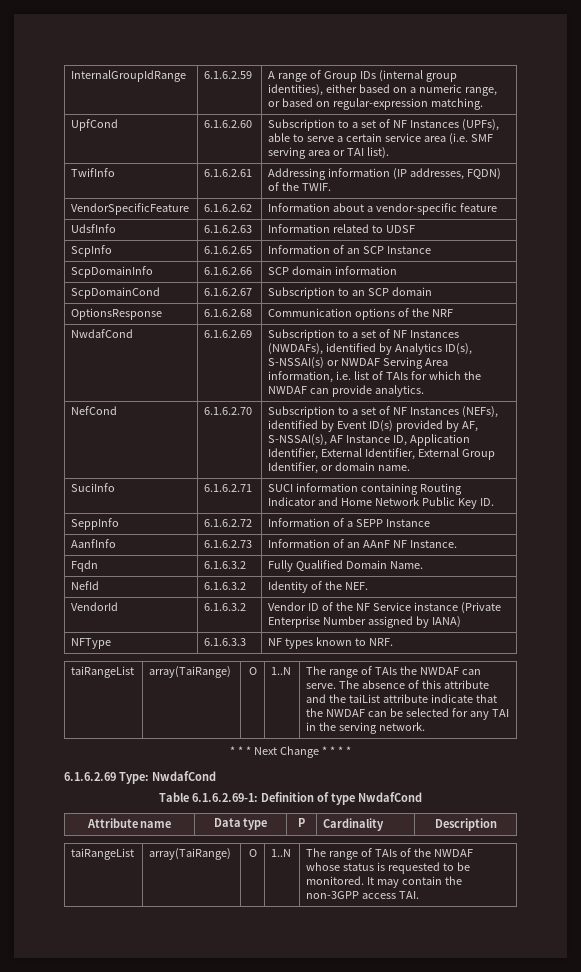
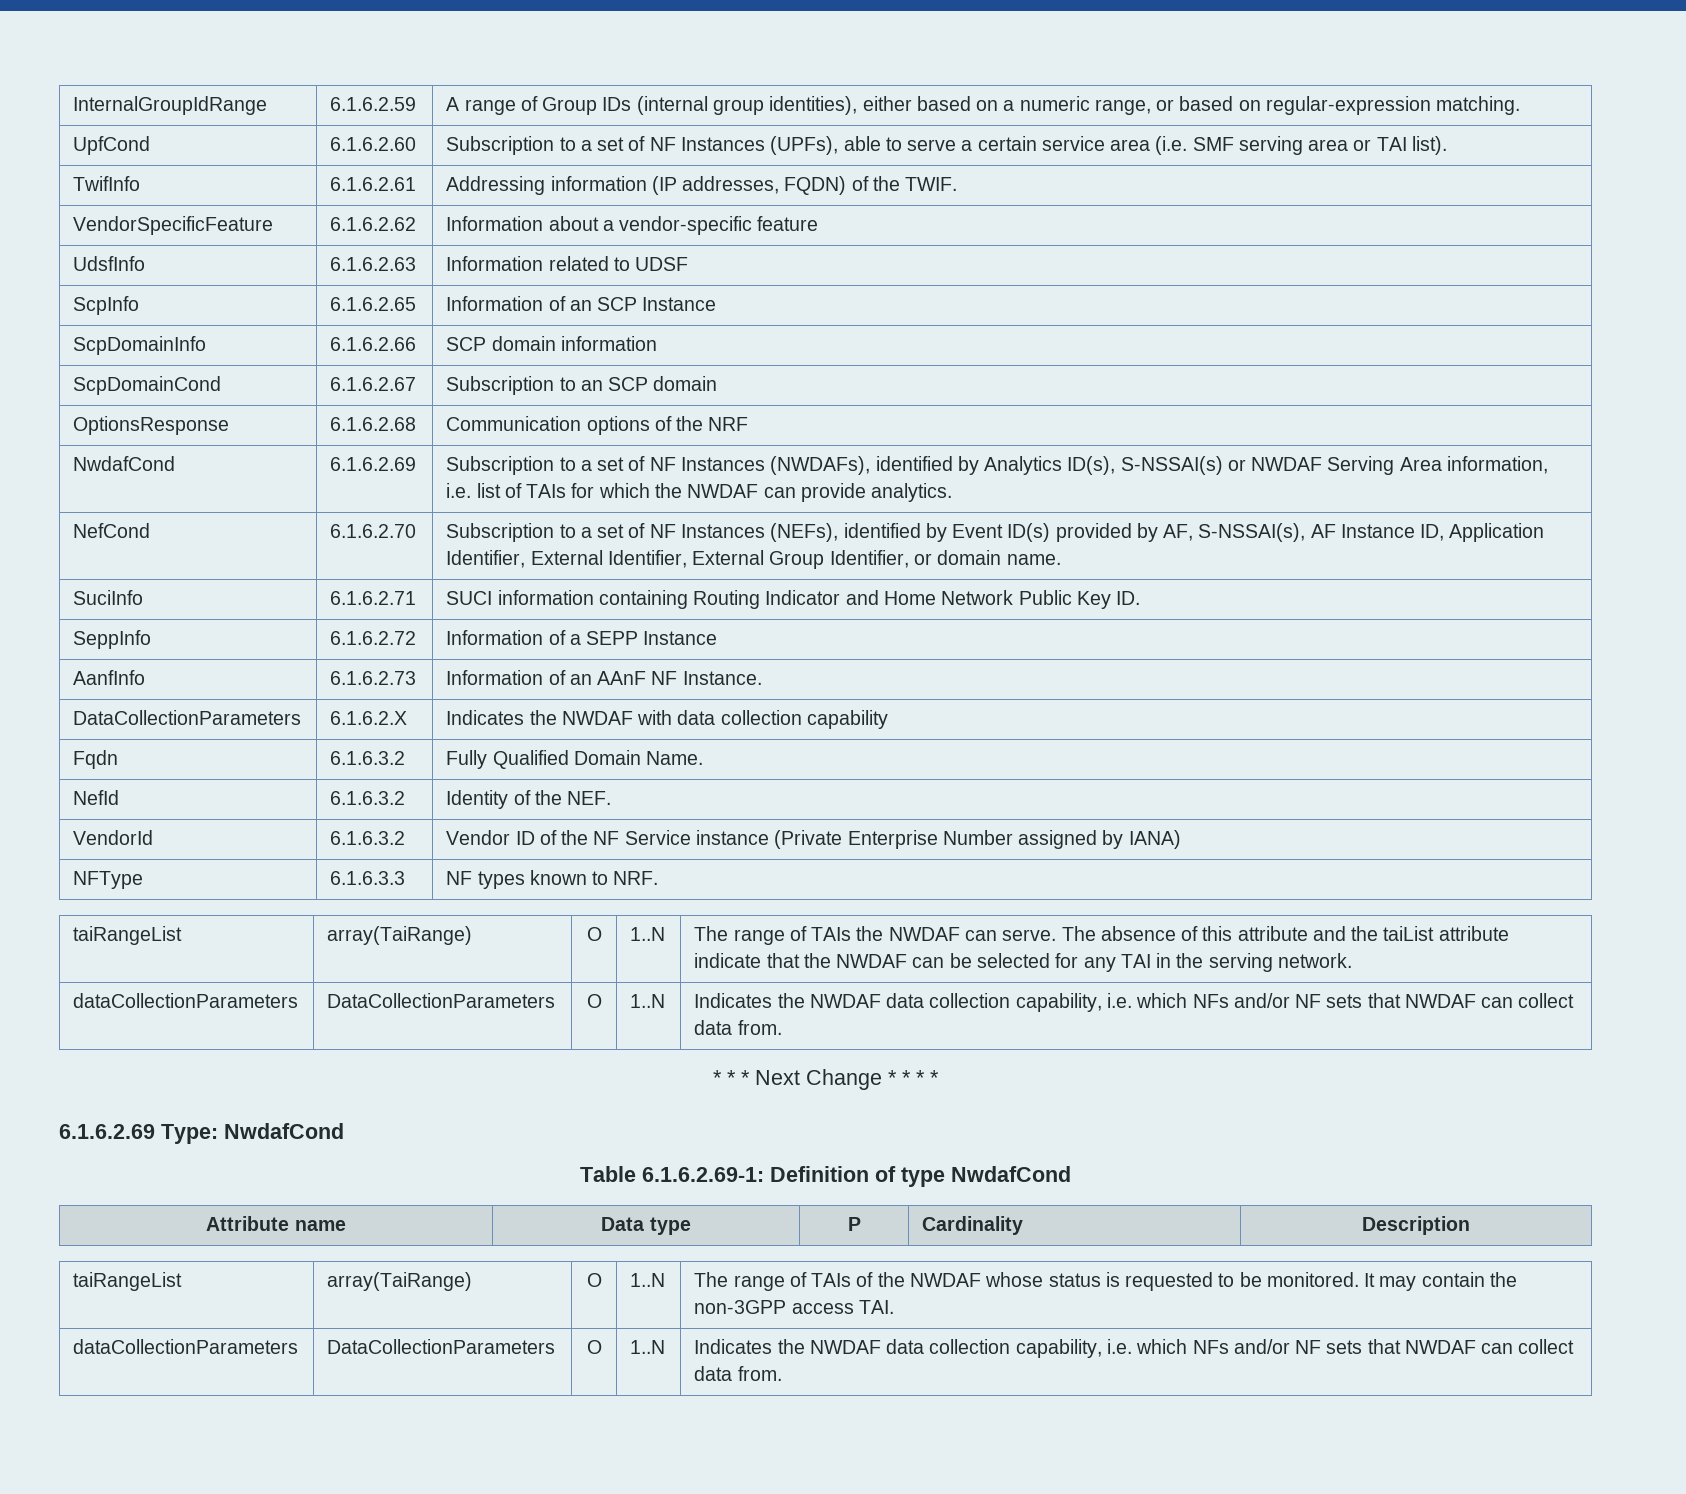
+ DataCollectionParameters | 6.1.6.2.X | Indicates the NWDAF with data collection capability
  taiRangeList | array(TaiRange) | O | 1..N | The range of TAIs the NWDAF can serve. The absence of this attribute and the taiList attribute indicate that the NWDAF can be selected for any TAI in the serving network.
+ dataCollectionParameters | DataCollectionParameters | O | 1..N | Indicates the NWDAF data collection capability, i.e. which NFs and/or NF sets that NWDAF can collect data from.
  taiRangeList | array(TaiRange) | O | 1..N | The range of TAIs of the NWDAF whose status is requested to be monitored. It may contain the non-3GPP access TAI.
+ dataCollectionParameters | DataCollectionParameters | O | 1..N | Indicates the NWDAF data collection capability, i.e. which NFs and/or NF sets that NWDAF can collect data from.

